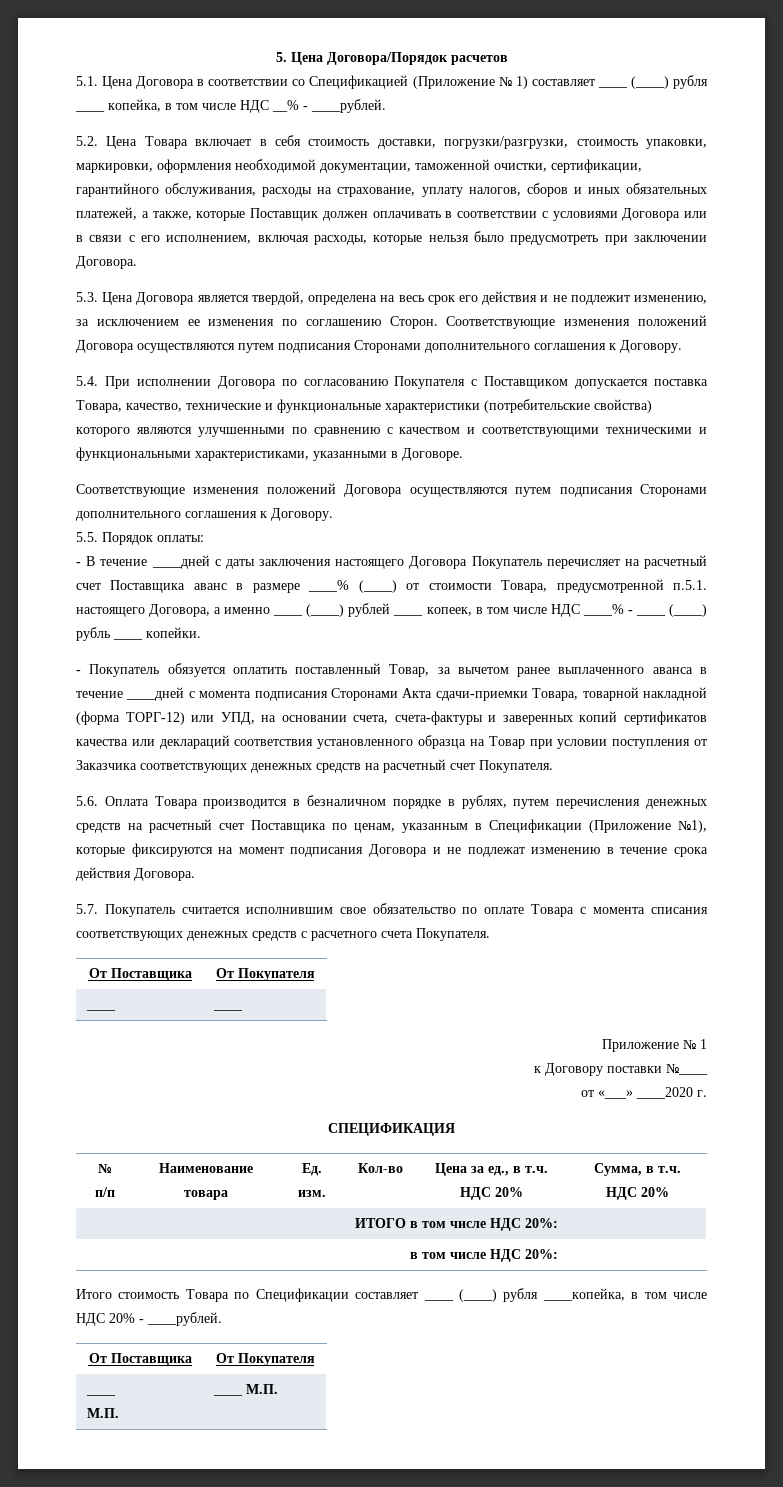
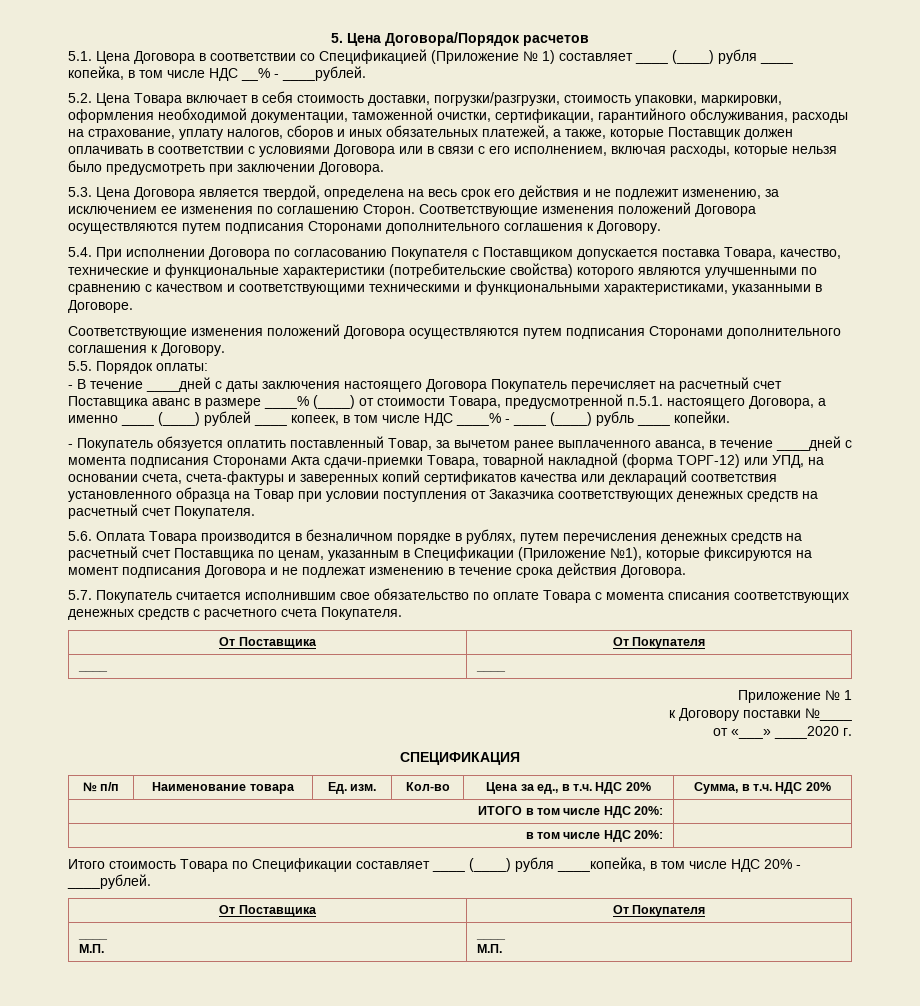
- - Покупатель обязуется оплатить поставленный Товар, за вычетом ранее выплаченного аванса в течение ____дней с момента подписания Сторонами Акта сдачи-приемки Товара, товарной накладной (форма ТОРГ-12) или УПД, на основании счета, счета-фактуры и заверенных копий сертификатов качества или деклараций соответствия установленного образца на Товар при условии поступления от Заказчика соответствующих денежных средств на расчетный счет Покупателя.
+ - Покупатель обязуется оплатить поставленный Товар, за вычетом ранее выплаченного аванса, в течение ____дней с момента подписания Сторонами Акта сдачи-приемки Товара, товарной накладной (форма ТОРГ-12) или УПД, на основании счета, счета-фактуры и заверенных копий сертификатов качества или деклараций соответствия установленного образца на Товар при условии поступления от Заказчика соответствующих денежных средств на расчетный счет Покупателя.
  Итого стоимость Товара по Спецификации составляет ____ (____) рубля ____копейка, в том числе НДС 20% - ____рублей.
  От Поставщика | От Покупателя
  ____
- М.П. | ____ М.П.
+ М.П. | ____
+ М.П.

